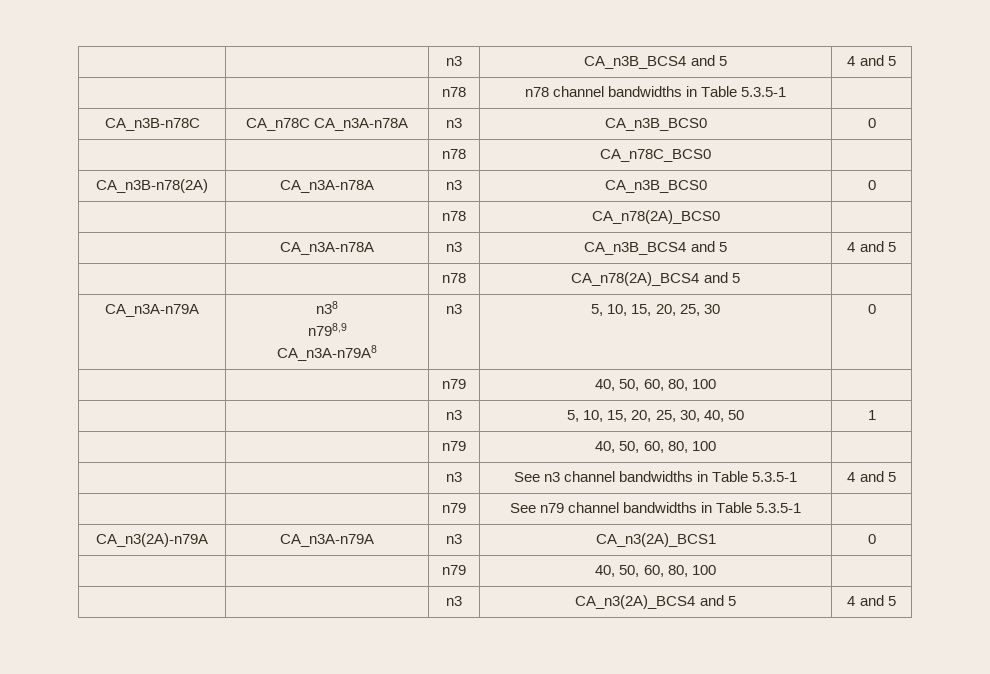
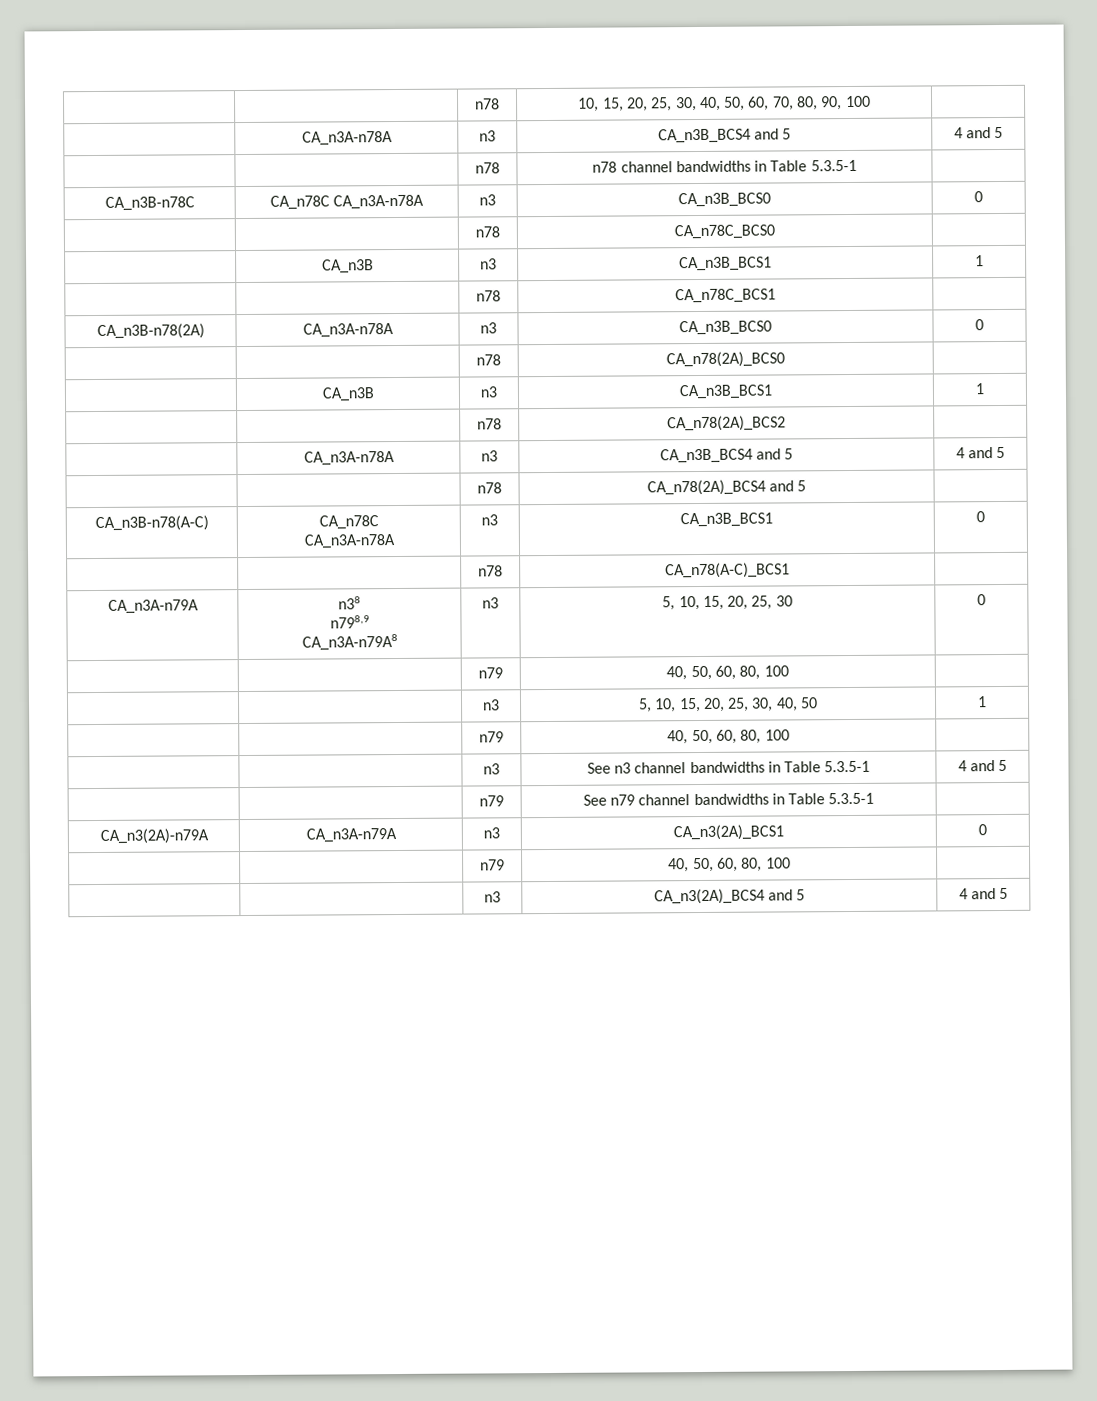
- | | n3 | CA_n3B_BCS4 and 5 | 4 and 5
+ | | n78 | 10, 15, 20, 25, 30, 40, 50, 60, 70, 80, 90, 100 |
+ | CA_n3A-n78A | n3 | CA_n3B_BCS4 and 5 | 4 and 5
  | | n78 | CA_n78C_BCS0 |
+ | CA_n3B | n3 | CA_n3B_BCS1 | 1
+ | | n78 | CA_n78C_BCS1 |
  | | n78 | CA_n78(2A)_BCS0 |
+ | CA_n3B | n3 | CA_n3B_BCS1 | 1
+ | | n78 | CA_n78(2A)_BCS2 |
+ CA_n3B-n78(A-C) | CA_n78C
+ CA_n3A-n78A | n3 | CA_n3B_BCS1 | 0
+ | | n78 | CA_n78(A-C)_BCS1 |

